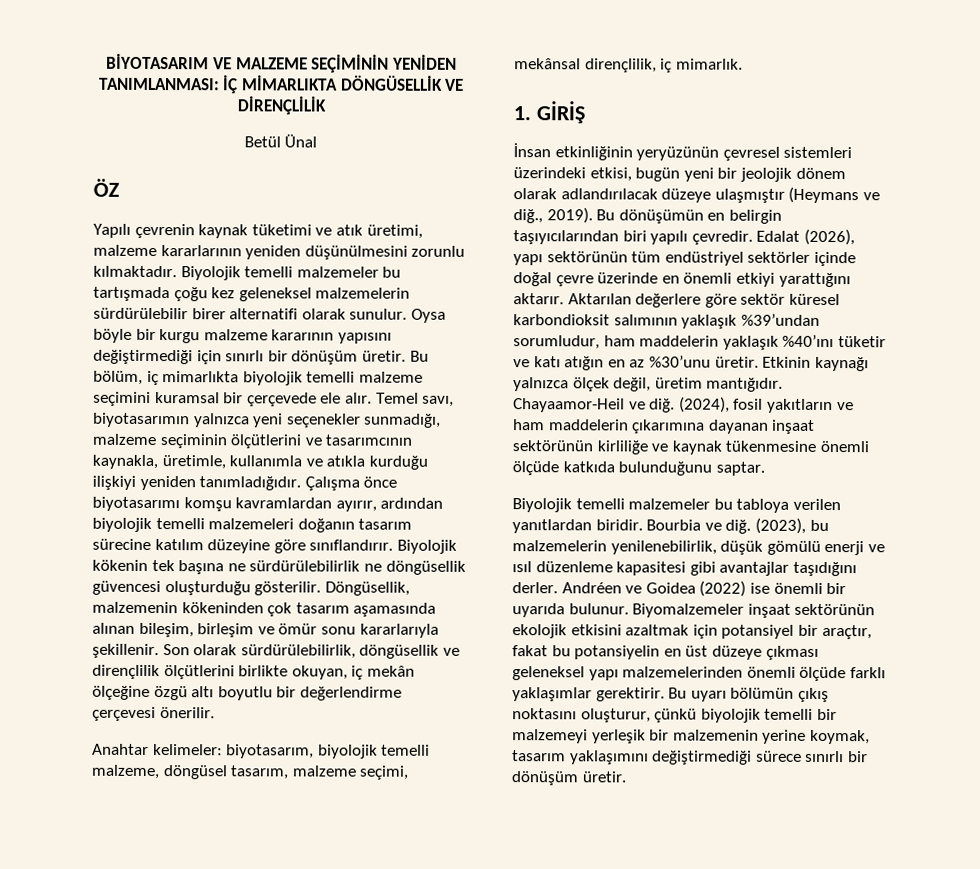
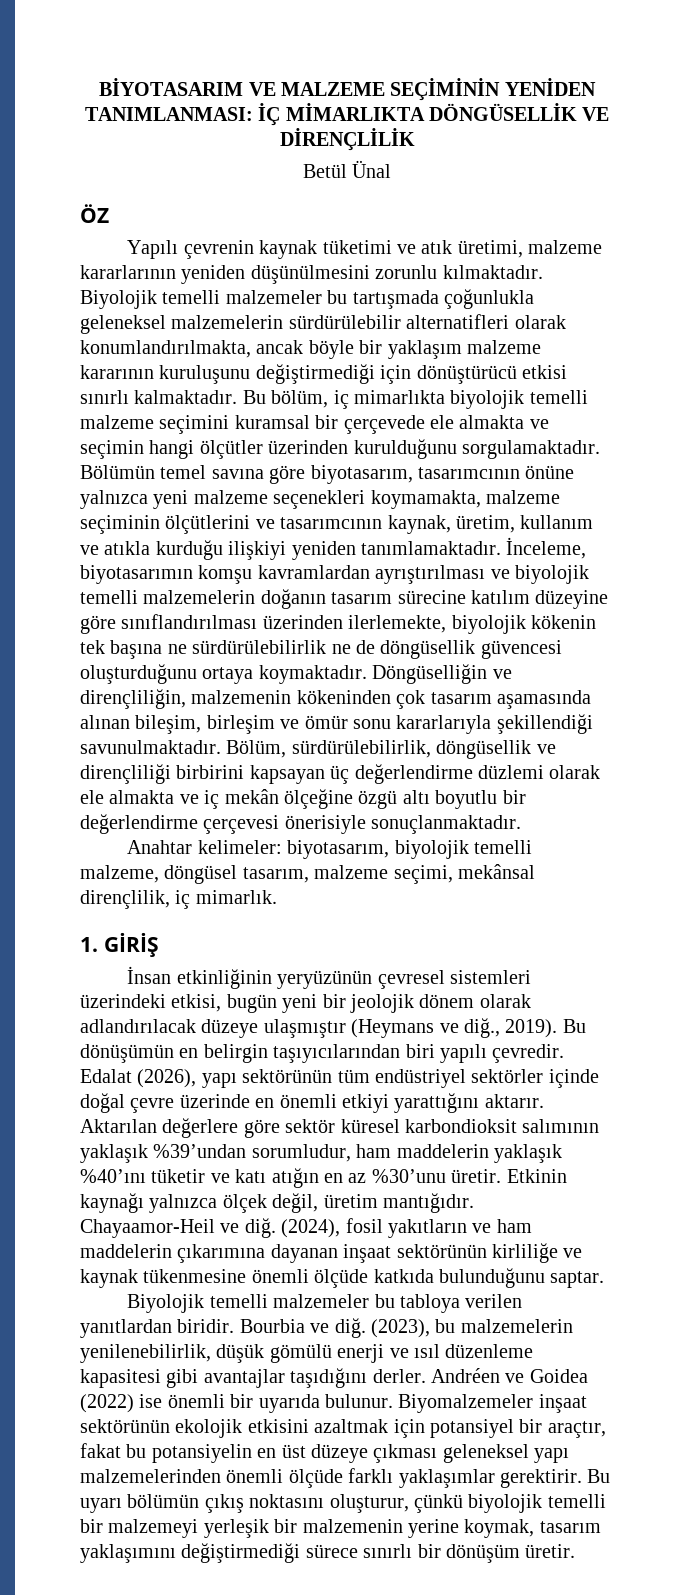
- Biyolojik temelli malzemeler bu tartışmada çoğu kez geleneksel malzemelerin sürdürülebilir birer alternatifi olarak sunulur. Oysa böyle bir kurgu malzeme kararının yapısını değiştirmediği için sınırlı bir dönüşüm üretir.
+ Biyolojik temelli malzemeler bu tartışmada çoğunlukla geleneksel malzemelerin sürdürülebilir alternatifleri olarak konumlandırılmakta, ancak böyle bir yaklaşım malzeme kararının kuruluşunu değiştirmediği için dönüştürücü etkisi sınırlı kalmaktadır.
- Bu bölüm, iç mimarlıkta biyolojik temelli malzeme seçimini kuramsal bir çerçevede ele alır. Temel savı, biyotasarımın yalnızca yeni seçenekler sunmadığı, malzeme seçiminin ölçütlerini ve tasarımcının kaynakla, üretimle, kullanımla ve atıkla kurduğu ilişkiyi yeniden tanımladığıdır. Çalışma önce biyotasarımı komşu kavramlardan ayırır, ardından biyolojik temelli malzemeleri doğanın tasarım sürecine katılım düzeyine göre sınıflandırır. Biyolojik kökenin tek başına ne sürdürülebilirlik ne döngüsellik güvencesi oluşturduğu gösterilir. Döngüsellik, malzemenin kökeninden çok tasarım aşamasında alınan bileşim, birleşim ve ömür sonu kararlarıyla şekillenir. Son olarak sürdürülebilirlik, döngüsellik ve dirençlilik ölçütlerini birlikte okuyan, iç mekân ölçeğine özgü altı boyutlu bir değerlendirme çerçevesi önerilir.
+ Bu bölüm, iç mimarlıkta biyolojik temelli malzeme seçimini kuramsal bir çerçevede ele almakta ve seçimin hangi ölçütler üzerinden kurulduğunu sorgulamaktadır. Bölümün temel savına göre biyotasarım, tasarımcının önüne yalnızca yeni malzeme seçenekleri koymamakta, malzeme seçiminin ölçütlerini ve tasarımcının kaynak, üretim, kullanım ve atıkla kurduğu ilişkiyi yeniden tanımlamaktadır. İnceleme, biyotasarımın komşu kavramlardan ayrıştırılması ve biyolojik temelli malzemelerin doğanın tasarım sürecine katılım düzeyine göre sınıflandırılması üzerinden ilerlemekte, biyolojik kökenin tek başına ne sürdürülebilirlik ne de döngüsellik güvencesi oluşturduğunu ortaya koymaktadır. Döngüselliğin ve dirençliliğin, malzemenin kökeninden çok tasarım aşamasında alınan bileşim, birleşim ve ömür sonu kararlarıyla şekillendiği savunulmaktadır. Bölüm, sürdürülebilirlik, döngüsellik ve dirençliliği birbirini kapsayan üç değerlendirme düzlemi olarak ele almakta ve iç mekân ölçeğine özgü altı boyutlu bir değerlendirme çerçevesi önerisiyle sonuçlanmaktadır.

